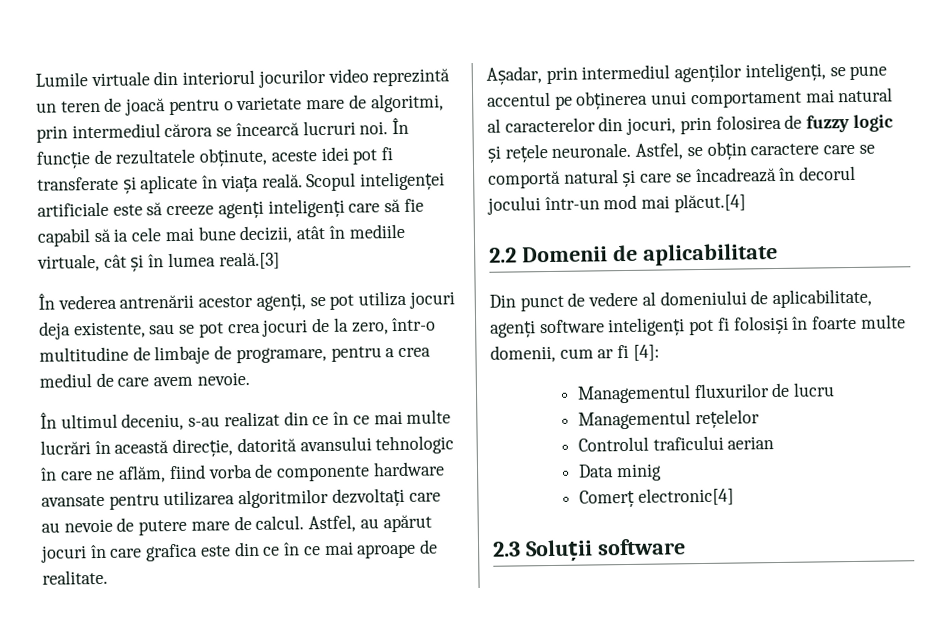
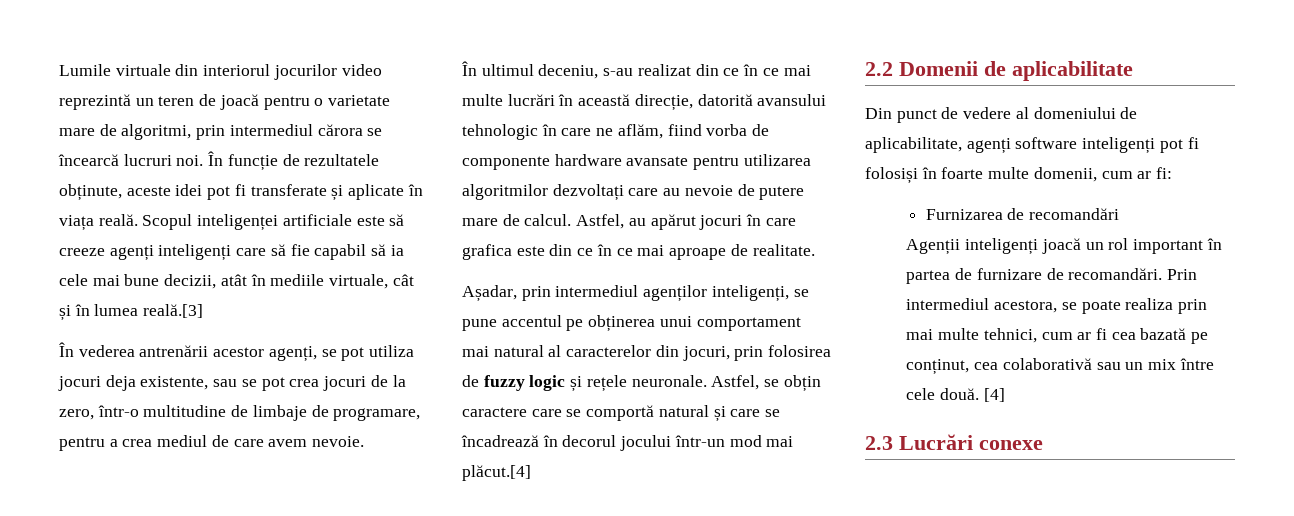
- Din punct de vedere al domeniului de aplicabilitate, agenți software inteligenți pot fi folosiși în foarte multe domenii, cum ar fi [4]:
- Managementul fluxurilor de lucru
- Managementul rețelelor
- Controlul traficului aerian
- Data minig
- Comerț electronic[4]
+ Din punct de vedere al domeniului de aplicabilitate, agenți software inteligenți pot fi folosiși în foarte multe domenii, cum ar fi:
+ Furnizarea de recomandări
+ Agenții inteligenți joacă un rol important în partea de furnizare de recomandări. Prin intermediul acestora, se poate realiza prin mai multe tehnici, cum ar fi cea bazată pe conținut, cea colaborativă sau un mix între cele două. [4]
- 2.3 Soluții software
+ 2.3 Lucrări conexe

